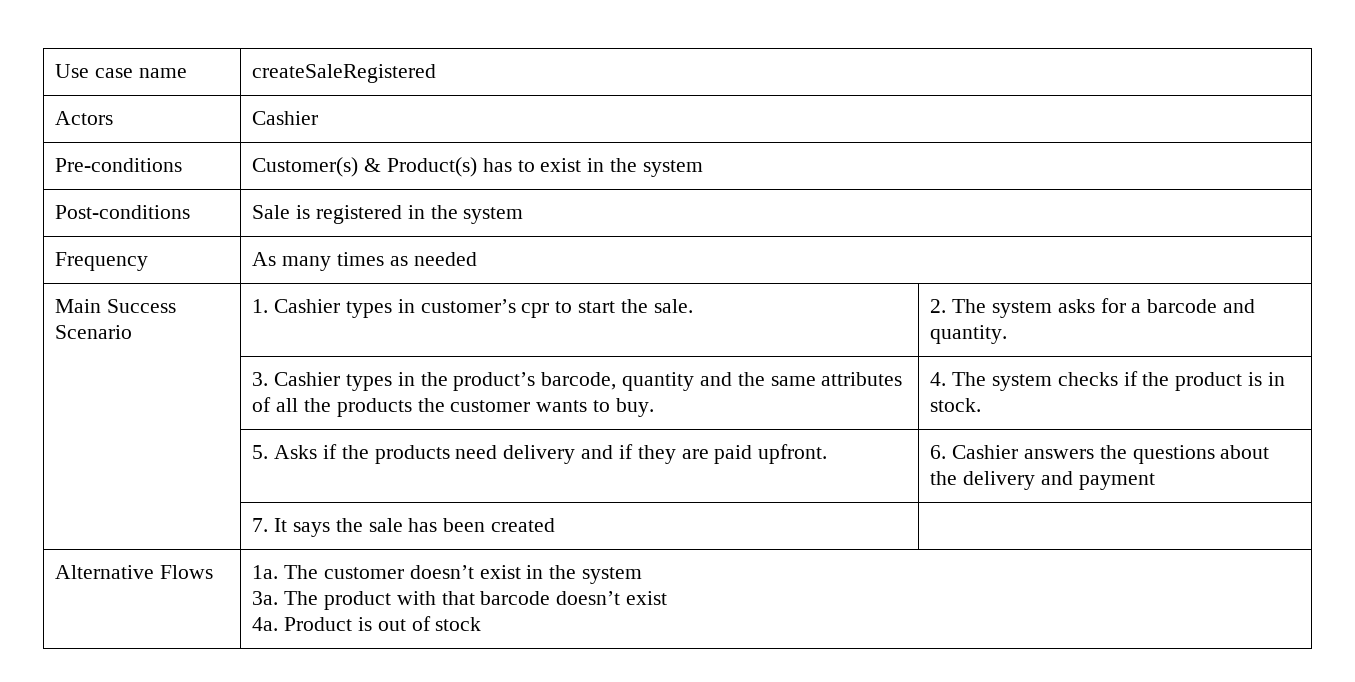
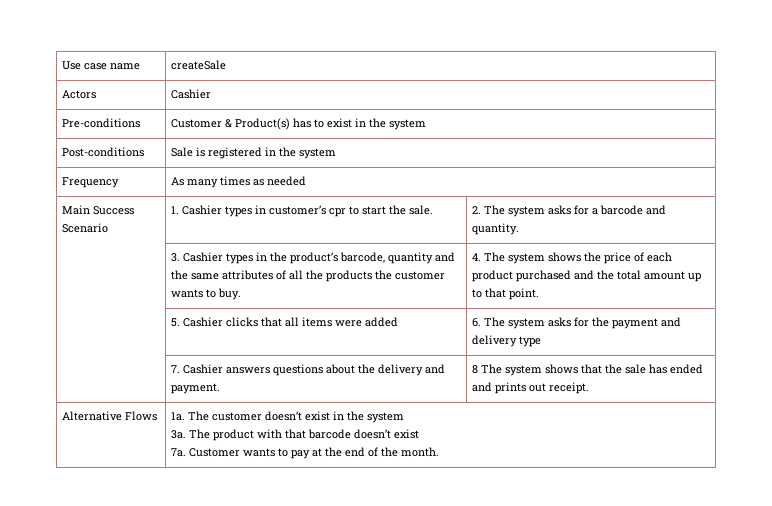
- Use case name | createSaleRegistered
+ Use case name | createSale
- Pre-conditions | Customer(s) & Product(s) has to exist in the system
+ Pre-conditions | Customer & Product(s) has to exist in the system
- | 3. Cashier types in the product’s barcode, quantity and the same attributes of all the products the customer wants to buy. | 4. The system checks if the product is in stock.
- | 5. Asks if the products need delivery and if they are paid upfront. | 6. Cashier answers the questions about the delivery and payment
- | 7. It says the sale has been created |
+ | 3. Cashier types in the product’s barcode, quantity and the same attributes of all the products the customer wants to buy. | 4. The system shows the price of each product purchased and the total amount up to that point.
+ | 5. Cashier clicks that all items were added | 6. The system asks for the payment and delivery type
+ | 7. Cashier answers questions about the delivery and payment. | 8 The system shows that the sale has ended and prints out receipt.
  Alternative Flows | 1a. The customer doesn’t exist in the system
  3a. The product with that barcode doesn’t exist
- 4a. Product is out of stock
+ 7a. Customer wants to pay at the end of the month.

